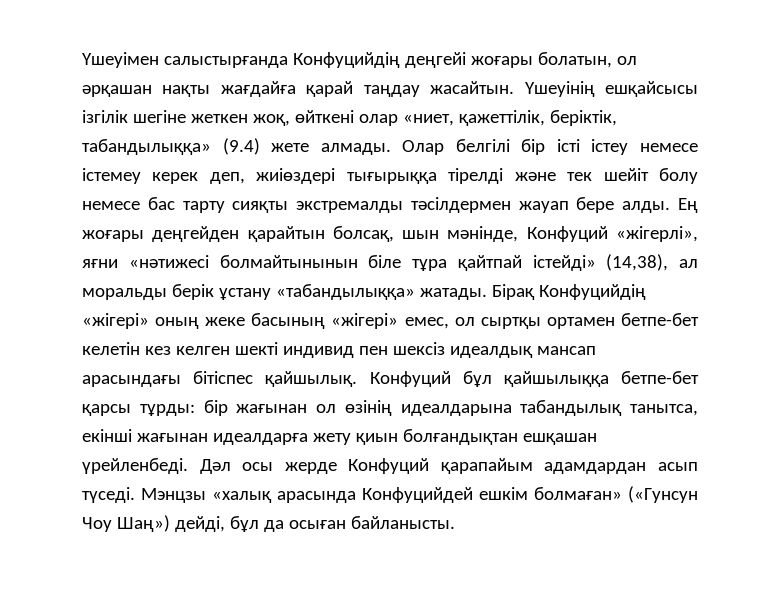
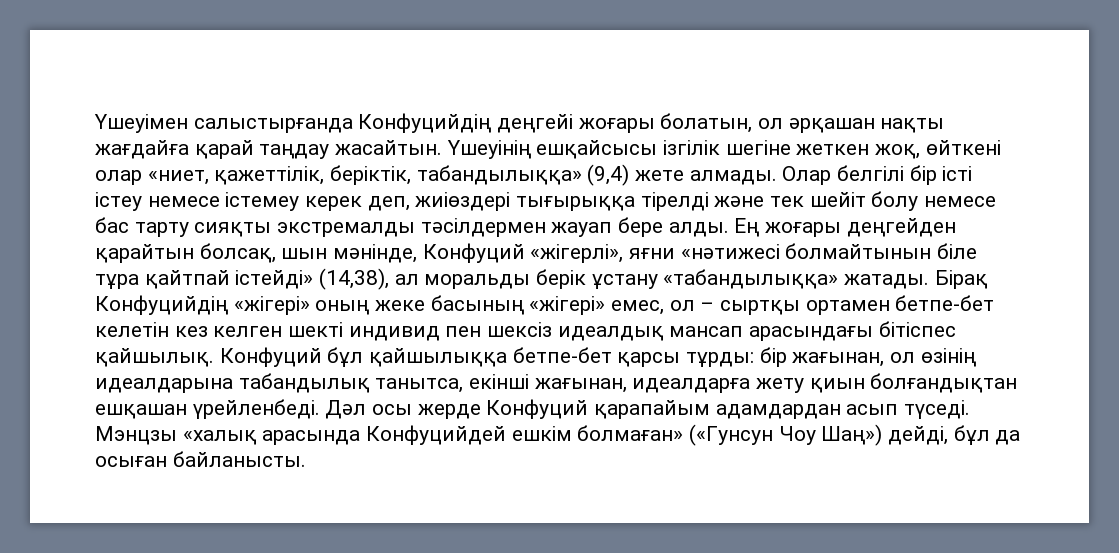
- Үшеуінің ешқайсысы ізгілік шегіне жеткен жоқ, өйткені олар «ниет, қажеттілік, беріктік, табандылыққа» (9.4) жете алмады.
+ Үшеуінің ешқайсысы ізгілік шегіне жеткен жоқ, өйткені олар «ниет, қажеттілік, беріктік, табандылыққа» (9,4) жете алмады.
- Ең жоғары деңгейден қарайтын болсақ, шын мәнінде, Конфуций «жігерлі», яғни «нәтижесі болмайтынынын біле тұра қайтпай істейді» (14,38), ал моральды берік ұстану «табандылыққа» жатады.
+ Ең жоғары деңгейден қарайтын болсақ, шын мәнінде, Конфуций «жігерлі», яғни «нәтижесі болмайтынын біле тұра қайтпай істейді» (14,38), ал моральды берік ұстану «табандылыққа» жатады.
- Бірақ Конфуцийдің «жігері» оның жеке басының «жігері» емес, ол сыртқы ортамен бетпе-бет келетін кез келген шекті индивид пен шексіз идеалдық мансап арасындағы бітіспес қайшылық.
+ Бірақ Конфуцийдің «жігері» оның жеке басының «жігері» емес, ол – сыртқы ортамен бетпе-бет келетін кез келген шекті индивид пен шексіз идеалдық мансап арасындағы бітіспес қайшылық.
- Конфуций бұл қайшылыққа бетпе-бет қарсы тұрды: бір жағынан ол өзінің идеалдарына табандылық танытса, екінші жағынан идеалдарға жету қиын болғандықтан ешқашан үрейленбеді.
+ Конфуций бұл қайшылыққа бетпе-бет қарсы тұрды: бір жағынан, ол өзінің идеалдарына табандылық танытса, екінші жағынан, идеалдарға жету қиын болғандықтан ешқашан үрейленбеді.

